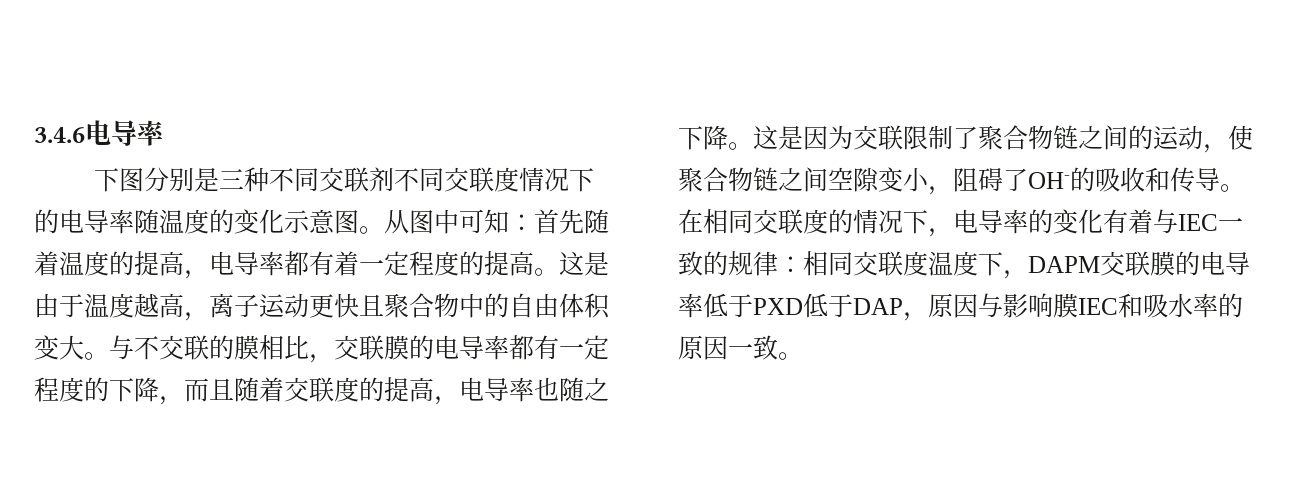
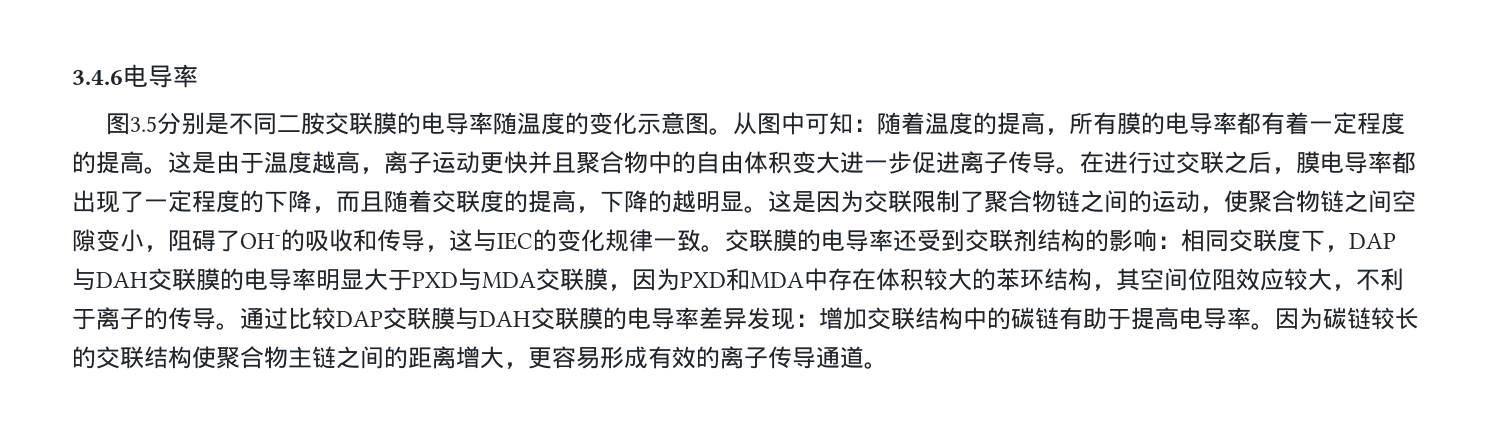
- 下图分别是三种不同交联剂不同交联度情况下的电导率随温度的变化示意图。
+ 图3.5分别是不同二胺交联膜的电导率随温度的变化示意图。
- 从图中可知：首先随着温度的提高，电导率都有着一定程度的提高。
+ 从图中可知：随着温度的提高，所有膜的电导率都有着一定程度的提高。
- 这是由于温度越高，离子运动更快且聚合物中的自由体积变大。与不交联的膜相比，交联膜的电导率都有一定程度的下降，而且随着交联度的提高，电导率也随之下降。
+ 这是由于温度越高，离子运动更快并且聚合物中的自由体积变大进一步促进离子传导。在进行过交联之后，膜电导率都出现了一定程度的下降，而且随着交联度的提高，下降的越明显。
- 这是因为交联限制了聚合物链之间的运动，使聚合物链之间空隙变小，阻碍了OH-的吸收和传导。在相同交联度的情况下，电导率的变化有着与IEC一致的规律：相同交联度温度下，DAPM交联膜的电导率低于PXD低于DAP，原因与影响膜IEC和吸水率的原因一致。
+ 这是因为交联限制了聚合物链之间的运动，使聚合物链之间空隙变小，阻碍了OH-的吸收和传导，这与IEC的变化规律一致。交联膜的电导率还受到交联剂结构的影响：相同交联度下，DAP与DAH交联膜的电导率明显大于PXD与MDA交联膜，因为PXD和MDA中存在体积较大的苯环结构，其空间位阻效应较大，不利于离子的传导。通过比较DAP交联膜与DAH交联膜的电导率差异发现：增加交联结构中的碳链有助于提高电导率。因为碳链较长的交联结构使聚合物主链之间的距离增大，更容易形成有效的离子传导通道。

